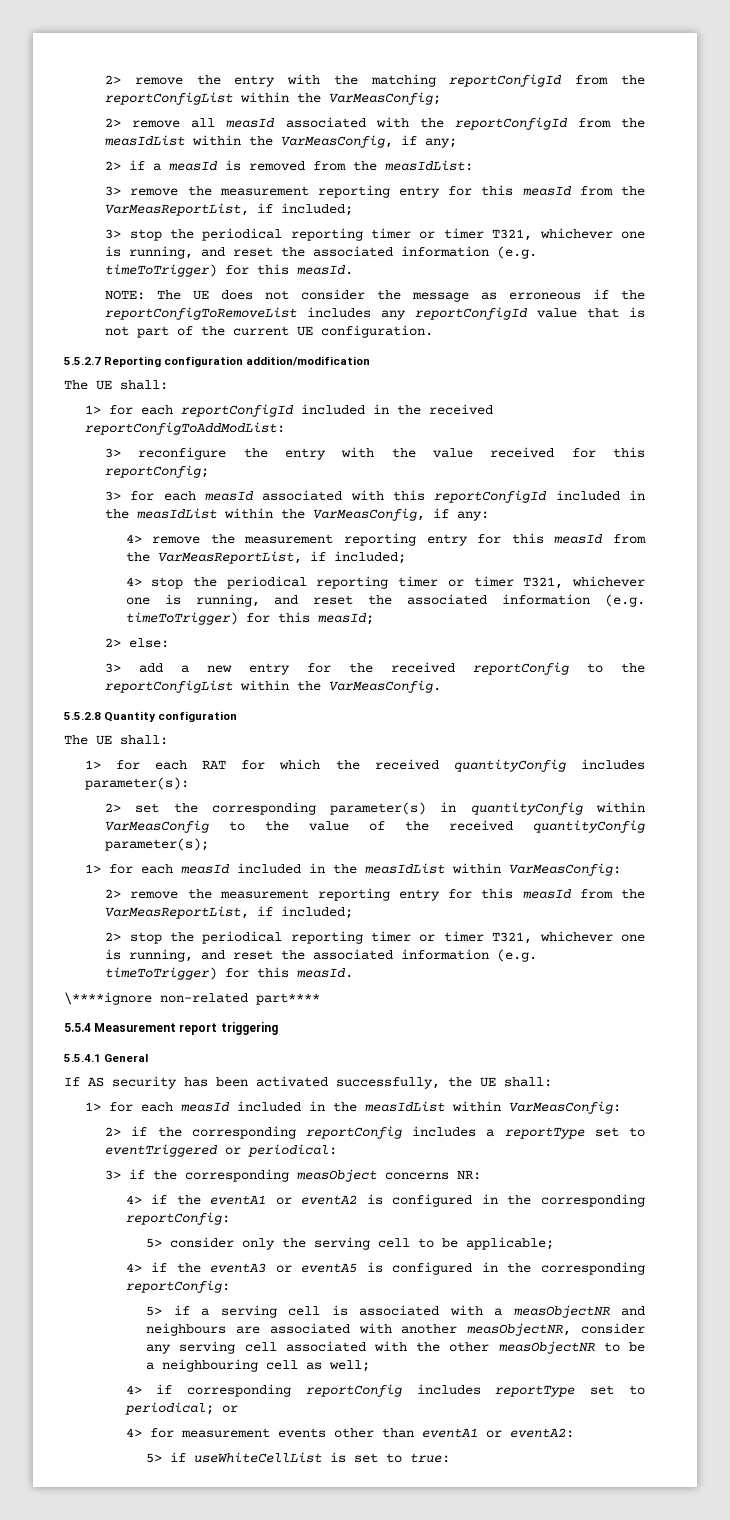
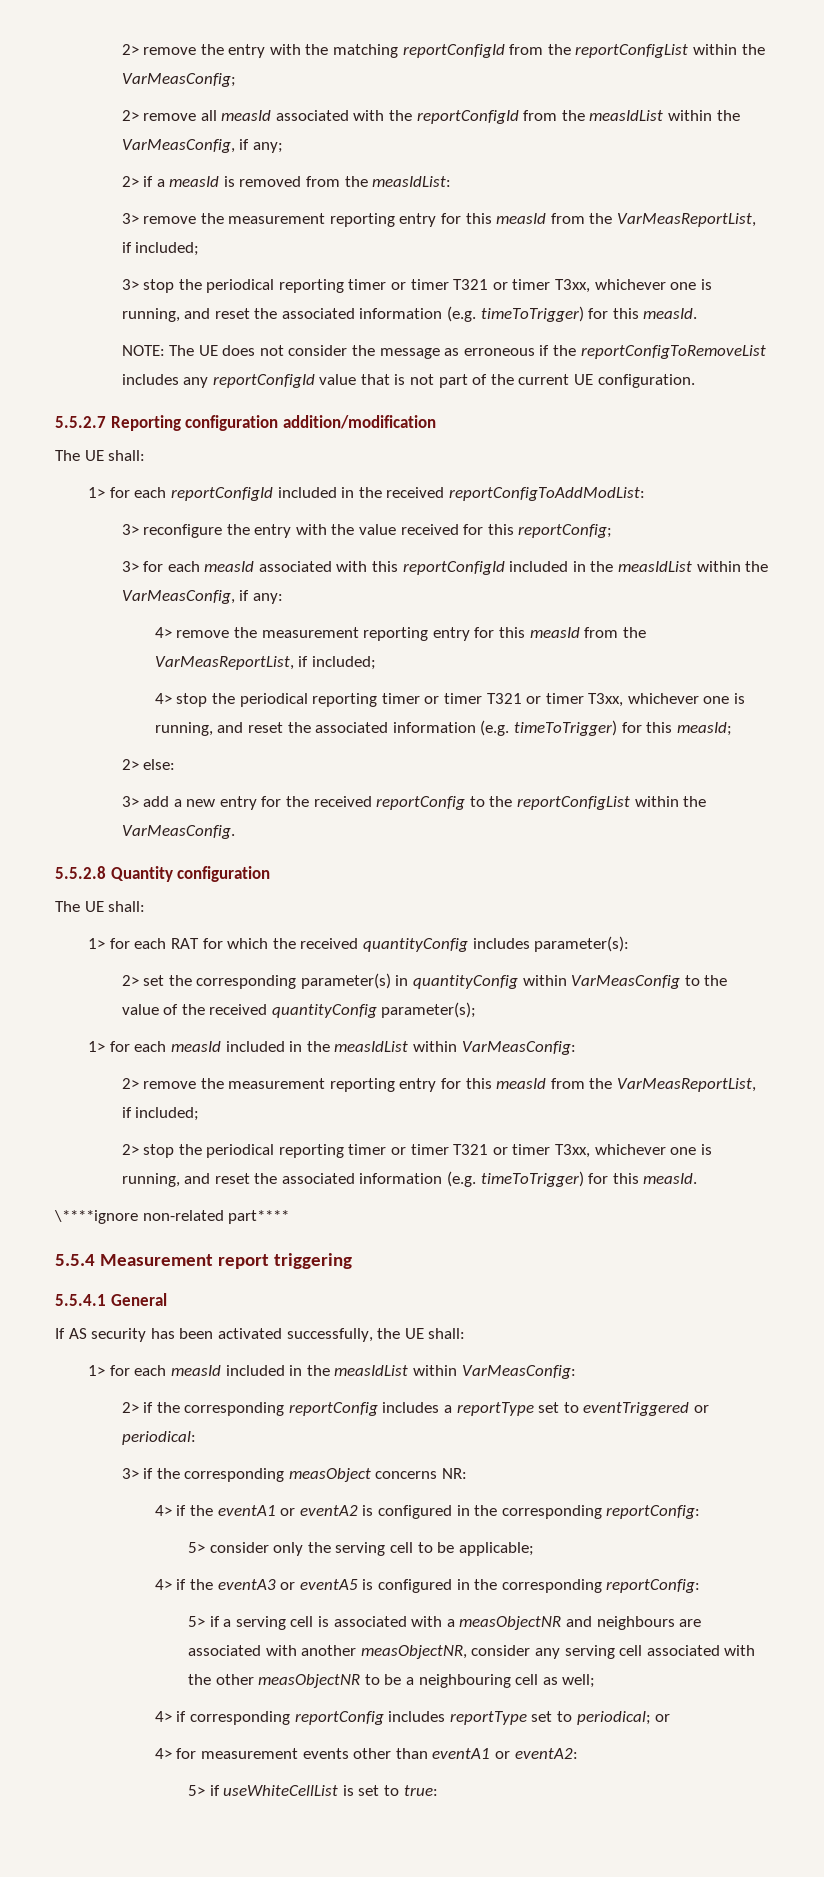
- 3> stop the periodical reporting timer or timer T321, whichever one is running, and reset the associated information (e.g. timeToTrigger) for this measId.
+ 3> stop the periodical reporting timer or timer T321 or timer T3xx, whichever one is running, and reset the associated information (e.g. timeToTrigger) for this measId.
- 4> stop the periodical reporting timer or timer T321, whichever one is running, and reset the associated information (e.g. timeToTrigger) for this measId;
+ 4> stop the periodical reporting timer or timer T321 or timer T3xx, whichever one is running, and reset the associated information (e.g. timeToTrigger) for this measId;
- 2> stop the periodical reporting timer or timer T321, whichever one is running, and reset the associated information (e.g. timeToTrigger) for this measId.
+ 2> stop the periodical reporting timer or timer T321 or timer T3xx, whichever one is running, and reset the associated information (e.g. timeToTrigger) for this measId.

